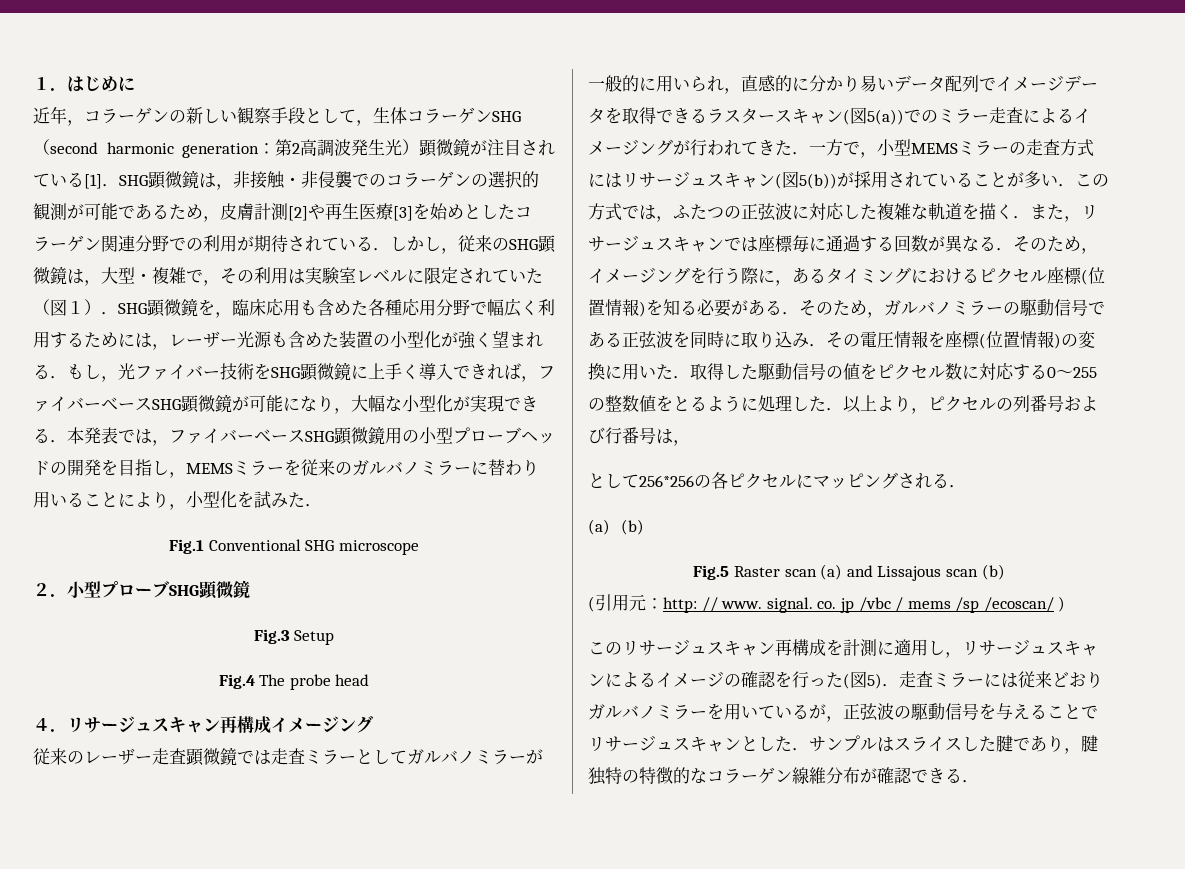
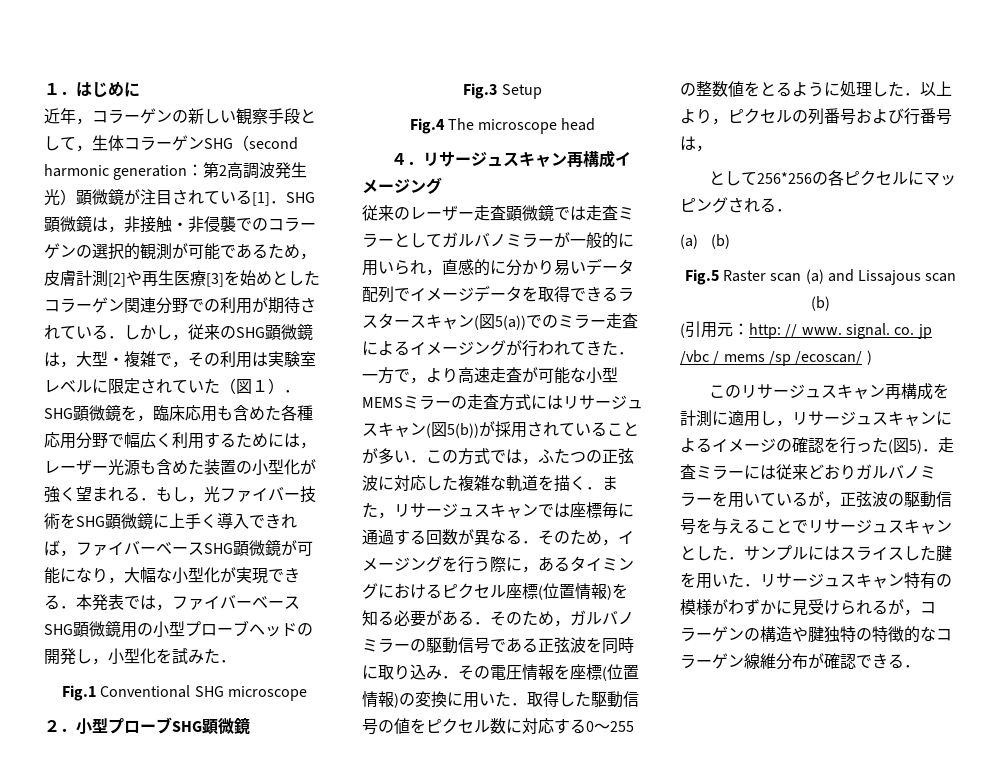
- 第2高調波発生光）顕微鏡が注目されている[1]．SHG顕微鏡は，非接触・非侵襲でのコラーゲンの選択的観測が可能であるため，皮膚計測[2]や再生医療[3]を始めとしたコラーゲン関連分野での利用が期待されている．しかし，従来のSHG顕微鏡は，大型・複雑で，その利用は実験室レベルに限定されていた（図１）．SHG顕微鏡を，臨床応用も含めた各種応用分野で幅広く利用するためには，レーザー光源も含めた装置の小型化が強く望まれる．もし，光ファイバー技術をSHG顕微鏡に上手く導入できれば，ファイバーベースSHG顕微鏡が可能になり，大幅な小型化が実現できる．本発表では，ファイバーベースSHG顕微鏡用の小型プローブヘッドの開発を目指し，MEMSミラーを従来のガルバノミラーに替わり用いることにより，小型化を試みた．
+ 第2高調波発生光）顕微鏡が注目されている[1]．SHG顕微鏡は，非接触・非侵襲でのコラーゲンの選択的観測が可能であるため，皮膚計測[2]や再生医療[3]を始めとしたコラーゲン関連分野での利用が期待されている．しかし，従来のSHG顕微鏡は，大型・複雑で，その利用は実験室レベルに限定されていた（図１）．SHG顕微鏡を，臨床応用も含めた各種応用分野で幅広く利用するためには，レーザー光源も含めた装置の小型化が強く望まれる．もし，光ファイバー技術をSHG顕微鏡に上手く導入できれば，ファイバーベースSHG顕微鏡が可能になり，大幅な小型化が実現できる．本発表では，ファイバーベースSHG顕微鏡用の小型プローブヘッドの開発し，小型化を試みた．
- Fig.4 The probe head
+ Fig.4 The microscope head
- 従来のレーザー走査顕微鏡では走査ミラーとしてガルバノミラーが一般的に用いられ，直感的に分かり易いデータ配列でイメージデータを取得できるラスタースキャン(図5(a))でのミラー走査によるイメージングが行われてきた．一方で，小型MEMSミラーの走査方式にはリサージュスキャン(図5(b))が採用されていることが多い．この方式では，ふたつの正弦波に対応した複雑な軌道を描く．また，リサージュスキャンでは座標毎に通過する回数が異なる．そのため，イメージングを行う際に，あるタイミングにおけるピクセル座標(位置情報)を知る必要がある．そのため，ガルバノミラーの駆動信号である正弦波を同時に取り込み．その電圧情報を座標(位置情報)の変換に用いた．取得した駆動信号の値をピクセル数に対応する0～255の整数値をとるように処理した．以上より，ピクセルの列番号および行番号は，
+ 従来のレーザー走査顕微鏡では走査ミラーとしてガルバノミラーが一般的に用いられ，直感的に分かり易いデータ配列でイメージデータを取得できるラスタースキャン(図5(a))でのミラー走査によるイメージングが行われてきた．一方で，より高速走査が可能な小型MEMSミラーの走査方式にはリサージュスキャン(図5(b))が採用されていることが多い．この方式では，ふたつの正弦波に対応した複雑な軌道を描く．また，リサージュスキャンでは座標毎に通過する回数が異なる．そのため，イメージングを行う際に，あるタイミングにおけるピクセル座標(位置情報)を知る必要がある．そのため，ガルバノミラーの駆動信号である正弦波を同時に取り込み．その電圧情報を座標(位置情報)の変換に用いた．取得した駆動信号の値をピクセル数に対応する0～255の整数値をとるように処理した．以上より，ピクセルの列番号および行番号は，
- このリサージュスキャン再構成を計測に適用し，リサージュスキャンによるイメージの確認を行った(図5)．走査ミラーには従来どおりガルバノミラーを用いているが，正弦波の駆動信号を与えることでリサージュスキャンとした．サンプルはスライスした腱であり，腱独特の特徴的なコラーゲン線維分布が確認できる．
+ このリサージュスキャン再構成を計測に適用し，リサージュスキャンによるイメージの確認を行った(図5)．走査ミラーには従来どおりガルバノミラーを用いているが，正弦波の駆動信号を与えることでリサージュスキャンとした．サンプルにはスライスした腱を用いた．リサージュスキャン特有の模様がわずかに見受けられるが，コラーゲンの構造や腱独特の特徴的なコラーゲン線維分布が確認できる．

